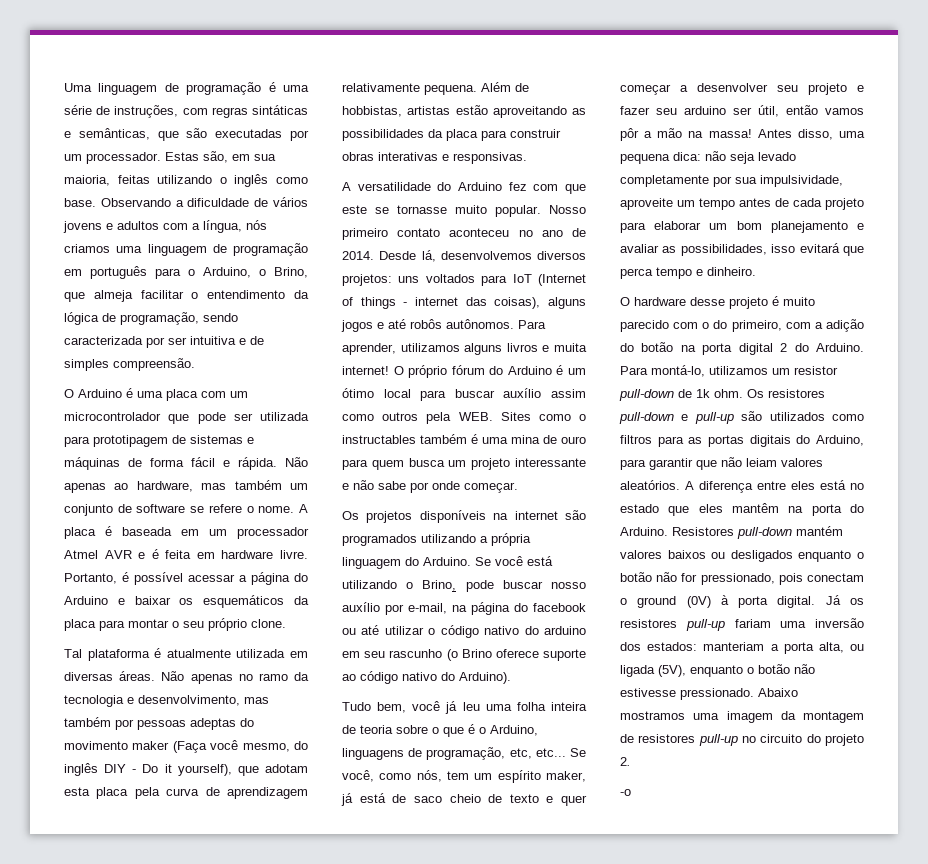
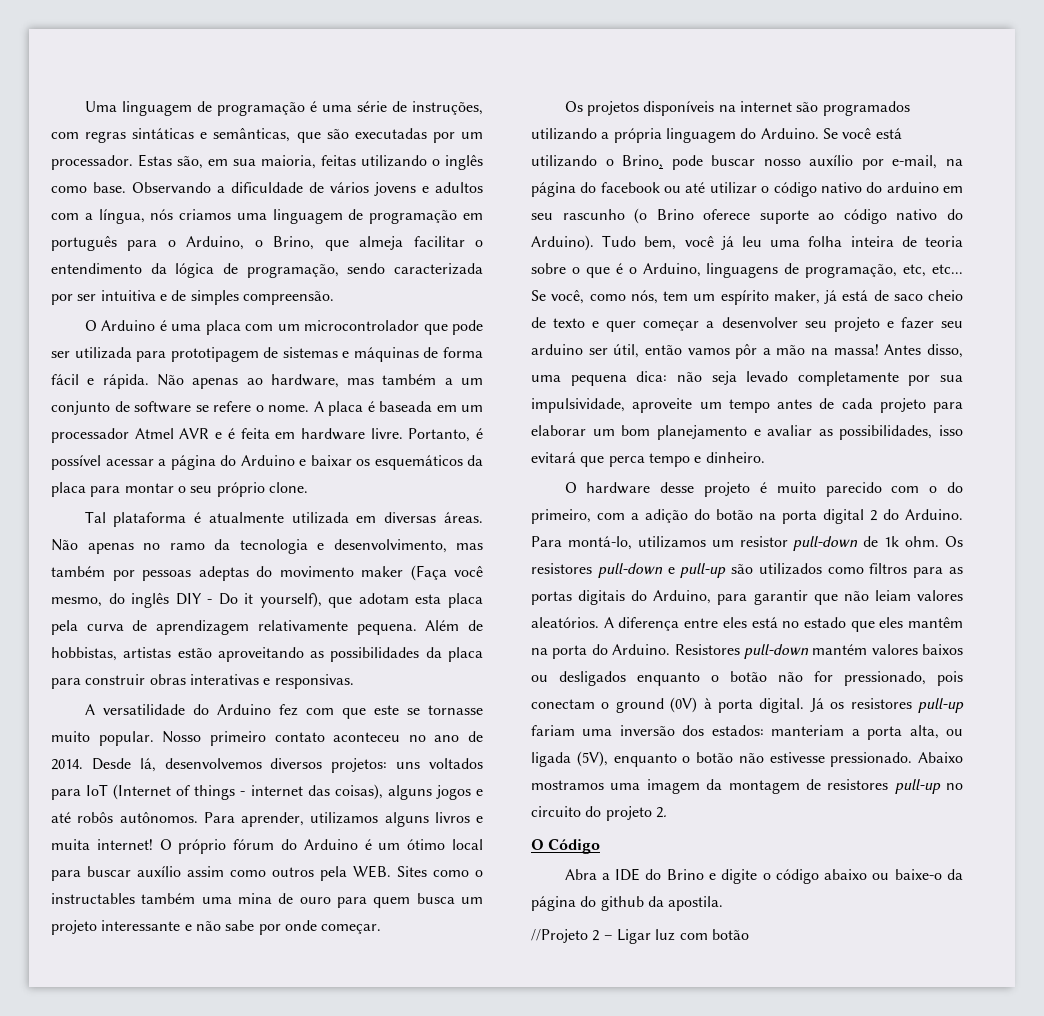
- Não apenas ao hardware, mas também um conjunto de software se refere o nome.
+ Não apenas ao hardware, mas também a um conjunto de software se refere o nome.
- O próprio fórum do Arduino é um ótimo local para buscar auxílio assim como outros pela WEB. Sites como o instructables também é uma mina de ouro para quem busca um projeto interessante e não sabe por onde começar.
+ O próprio fórum do Arduino é um ótimo local para buscar auxílio assim como outros pela WEB. Sites como o instructables também uma mina de ouro para quem busca um projeto interessante e não sabe por onde começar.
- Se você está utilizando o Brino, pode buscar nosso auxílio por e-mail, na página do facebook ou até utilizar o código nativo do arduino em seu rascunho (o Brino oferece suporte ao código nativo do Arduino).
- Tudo bem, você já leu uma folha inteira de teoria sobre o que é o Arduino, linguagens de programação, etc, etc...
+ Se você está utilizando o Brino, pode buscar nosso auxílio por e-mail, na página do facebook ou até utilizar o código nativo do arduino em seu rascunho (o Brino oferece suporte ao código nativo do Arduino). Tudo bem, você já leu uma folha inteira de teoria sobre o que é o Arduino, linguagens de programação, etc, etc...
- -o
+ O Código
+ Abra a IDE do Brino e digite o código abaixo ou baixe-o da página do github da apostila.
+ //Projeto 2 – Ligar luz com botão

